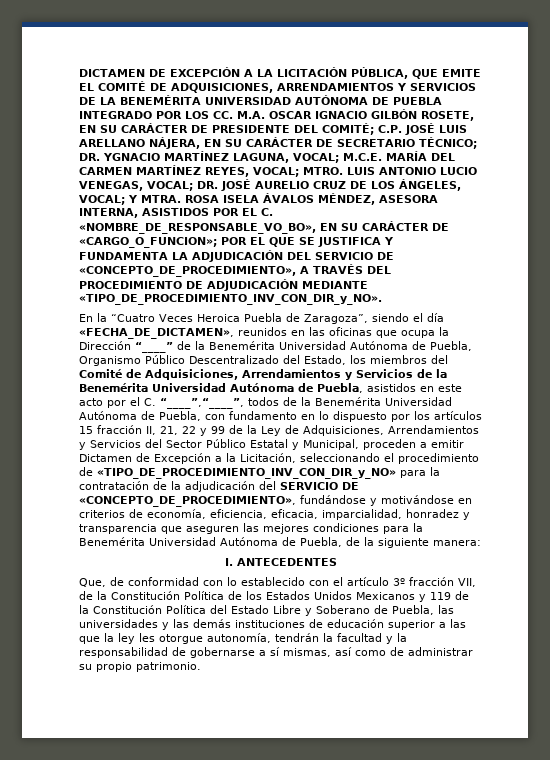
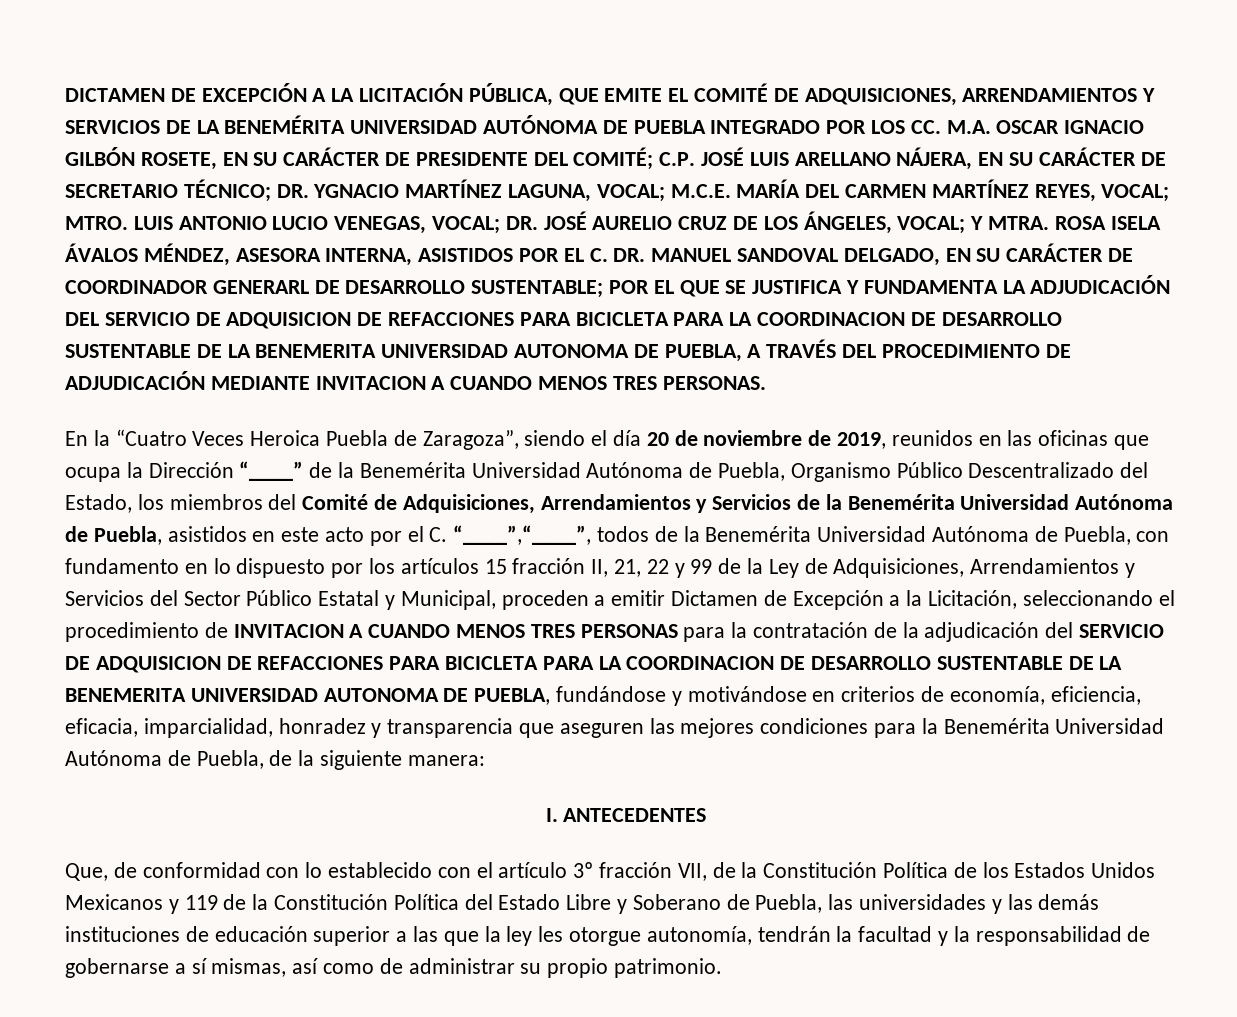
- ROSA ISELA ÁVALOS MÉNDEZ, ASESORA INTERNA, ASISTIDOS POR EL C. «NOMBRE_DE_RESPONSABLE_VO_BO», EN SU CARÁCTER DE «CARGO_O_FUNCION»; POR EL QUE SE JUSTIFICA Y FUNDAMENTA LA ADJUDICACIÓN DEL SERVICIO DE «CONCEPTO_DE_PROCEDIMIENTO», A TRAVÉS DEL PROCEDIMIENTO DE ADJUDICACIÓN MEDIANTE «TIPO_DE_PROCEDIMIENTO_INV_CON_DIR_y_NO».
+ ROSA ISELA ÁVALOS MÉNDEZ, ASESORA INTERNA, ASISTIDOS POR EL C. DR. MANUEL SANDOVAL DELGADO, EN SU CARÁCTER DE COORDINADOR GENERARL DE DESARROLLO SUSTENTABLE; POR EL QUE SE JUSTIFICA Y FUNDAMENTA LA ADJUDICACIÓN DEL SERVICIO DE ADQUISICION DE REFACCIONES PARA BICICLETA PARA LA COORDINACION DE DESARROLLO SUSTENTABLE DE LA BENEMERITA UNIVERSIDAD AUTONOMA DE PUEBLA, A TRAVÉS DEL PROCEDIMIENTO DE ADJUDICACIÓN MEDIANTE INVITACION A CUANDO MENOS TRES PERSONAS.
- En la “Cuatro Veces Heroica Puebla de Zaragoza”, siendo el día «FECHA_DE_DICTAMEN», reunidos en las oficinas que ocupa la Dirección “____” de la Benemérita Universidad Autónoma de Puebla, Organismo Público Descentralizado del Estado, los miembros del Comité de Adquisiciones, Arrendamientos y Servicios de la Benemérita Universidad Autónoma de Puebla, asistidos en este acto por el C. “____”,“____”, todos de la Benemérita Universidad Autónoma de Puebla, con fundamento en lo dispuesto por los artículos 15 fracción II, 21, 22 y 99 de la Ley de Adquisiciones, Arrendamientos y Servicios del Sector Público Estatal y Municipal, proceden a emitir Dictamen de Excepción a la Licitación, seleccionando el procedimiento de «TIPO_DE_PROCEDIMIENTO_INV_CON_DIR_y_NO» para la contratación de la adjudicación del SERVICIO DE «CONCEPTO_DE_PROCEDIMIENTO», fundándose y motivándose en criterios de economía, eficiencia, eficacia, imparcialidad, honradez y transparencia que aseguren las mejores condiciones para la Benemérita Universidad Autónoma de Puebla, de la siguiente manera:
+ En la “Cuatro Veces Heroica Puebla de Zaragoza”, siendo el día 20 de noviembre de 2019, reunidos en las oficinas que ocupa la Dirección “____” de la Benemérita Universidad Autónoma de Puebla, Organismo Público Descentralizado del Estado, los miembros del Comité de Adquisiciones, Arrendamientos y Servicios de la Benemérita Universidad Autónoma de Puebla, asistidos en este acto por el C. “____”,“____”, todos de la Benemérita Universidad Autónoma de Puebla, con fundamento en lo dispuesto por los artículos 15 fracción II, 21, 22 y 99 de la Ley de Adquisiciones, Arrendamientos y Servicios del Sector Público Estatal y Municipal, proceden a emitir Dictamen de Excepción a la Licitación, seleccionando el procedimiento de INVITACION A CUANDO MENOS TRES PERSONAS para la contratación de la adjudicación del SERVICIO DE ADQUISICION DE REFACCIONES PARA BICICLETA PARA LA COORDINACION DE DESARROLLO SUSTENTABLE DE LA BENEMERITA UNIVERSIDAD AUTONOMA DE PUEBLA, fundándose y motivándose en criterios de economía, eficiencia, eficacia, imparcialidad, honradez y transparencia que aseguren las mejores condiciones para la Benemérita Universidad Autónoma de Puebla, de la siguiente manera:

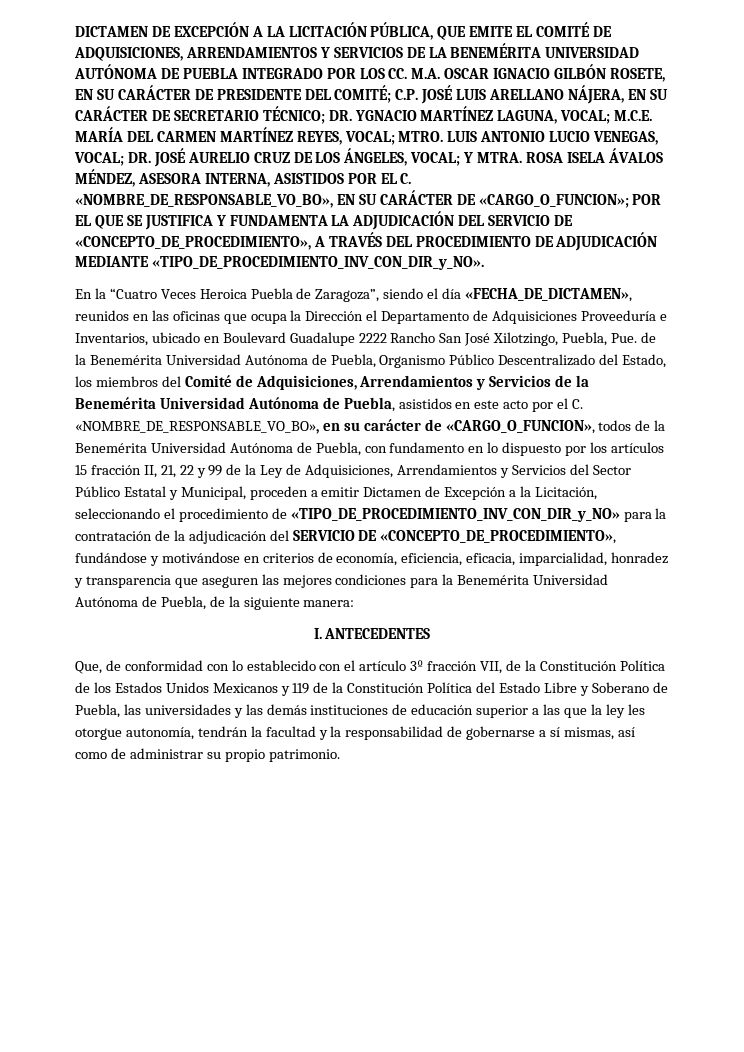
- ROSA ISELA ÁVALOS MÉNDEZ, ASESORA INTERNA, ASISTIDOS POR EL C. DR. MANUEL SANDOVAL DELGADO, EN SU CARÁCTER DE COORDINADOR GENERARL DE DESARROLLO SUSTENTABLE; POR EL QUE SE JUSTIFICA Y FUNDAMENTA LA ADJUDICACIÓN DEL SERVICIO DE ADQUISICION DE REFACCIONES PARA BICICLETA PARA LA COORDINACION DE DESARROLLO SUSTENTABLE DE LA BENEMERITA UNIVERSIDAD AUTONOMA DE PUEBLA, A TRAVÉS DEL PROCEDIMIENTO DE ADJUDICACIÓN MEDIANTE INVITACION A CUANDO MENOS TRES PERSONAS.
+ ROSA ISELA ÁVALOS MÉNDEZ, ASESORA INTERNA, ASISTIDOS POR EL C. «NOMBRE_DE_RESPONSABLE_VO_BO», EN SU CARÁCTER DE «CARGO_O_FUNCION»; POR EL QUE SE JUSTIFICA Y FUNDAMENTA LA ADJUDICACIÓN DEL SERVICIO DE «CONCEPTO_DE_PROCEDIMIENTO», A TRAVÉS DEL PROCEDIMIENTO DE ADJUDICACIÓN MEDIANTE «TIPO_DE_PROCEDIMIENTO_INV_CON_DIR_y_NO».
- En la “Cuatro Veces Heroica Puebla de Zaragoza”, siendo el día 20 de noviembre de 2019, reunidos en las oficinas que ocupa la Dirección “____” de la Benemérita Universidad Autónoma de Puebla, Organismo Público Descentralizado del Estado, los miembros del Comité de Adquisiciones, Arrendamientos y Servicios de la Benemérita Universidad Autónoma de Puebla, asistidos en este acto por el C. “____”,“____”, todos de la Benemérita Universidad Autónoma de Puebla, con fundamento en lo dispuesto por los artículos 15 fracción II, 21, 22 y 99 de la Ley de Adquisiciones, Arrendamientos y Servicios del Sector Público Estatal y Municipal, proceden a emitir Dictamen de Excepción a la Licitación, seleccionando el procedimiento de INVITACION A CUANDO MENOS TRES PERSONAS para la contratación de la adjudicación del SERVICIO DE ADQUISICION DE REFACCIONES PARA BICICLETA PARA LA COORDINACION DE DESARROLLO SUSTENTABLE DE LA BENEMERITA UNIVERSIDAD AUTONOMA DE PUEBLA, fundándose y motivándose en criterios de economía, eficiencia, eficacia, imparcialidad, honradez y transparencia que aseguren las mejores condiciones para la Benemérita Universidad Autónoma de Puebla, de la siguiente manera:
+ En la “Cuatro Veces Heroica Puebla de Zaragoza”, siendo el día «FECHA_DE_DICTAMEN», reunidos en las oficinas que ocupa la Dirección el Departamento de Adquisiciones Proveeduría e Inventarios, ubicado en Boulevard Guadalupe 2222 Rancho San José Xilotzingo, Puebla, Pue. de la Benemérita Universidad Autónoma de Puebla, Organismo Público Descentralizado del Estado, los miembros del Comité de Adquisiciones, Arrendamientos y Servicios de la Benemérita Universidad Autónoma de Puebla, asistidos en este acto por el C. «NOMBRE_DE_RESPONSABLE_VO_BO», en su carácter de «CARGO_O_FUNCION», todos de la Benemérita Universidad Autónoma de Puebla, con fundamento en lo dispuesto por los artículos 15 fracción II, 21, 22 y 99 de la Ley de Adquisiciones, Arrendamientos y Servicios del Sector Público Estatal y Municipal, proceden a emitir Dictamen de Excepción a la Licitación, seleccionando el procedimiento de «TIPO_DE_PROCEDIMIENTO_INV_CON_DIR_y_NO» para la contratación de la adjudicación del SERVICIO DE «CONCEPTO_DE_PROCEDIMIENTO», fundándose y motivándose en criterios de economía, eficiencia, eficacia, imparcialidad, honradez y transparencia que aseguren las mejores condiciones para la Benemérita Universidad Autónoma de Puebla, de la siguiente manera:

